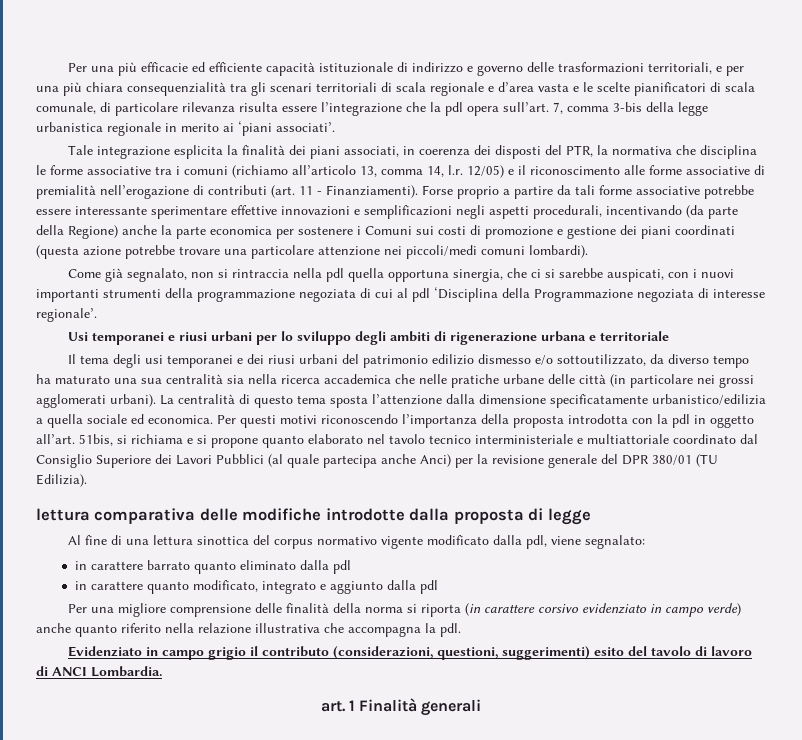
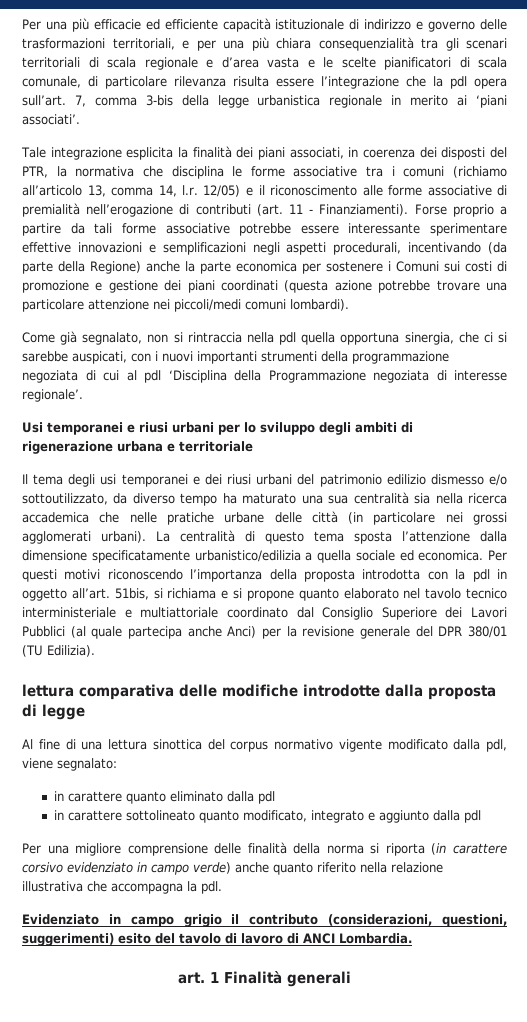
- in carattere barrato quanto eliminato dalla pdl
+ in carattere quanto eliminato dalla pdl
- in carattere quanto modificato, integrato e aggiunto dalla pdl
+ in carattere sottolineato quanto modificato, integrato e aggiunto dalla pdl

